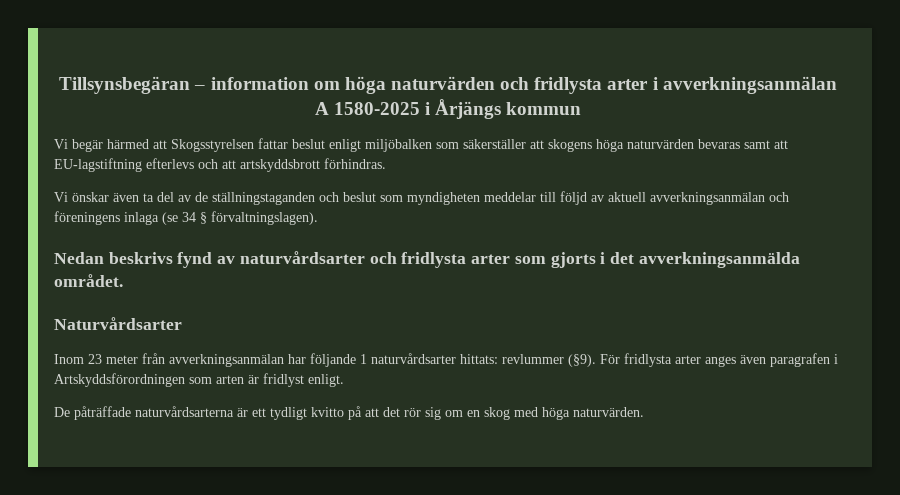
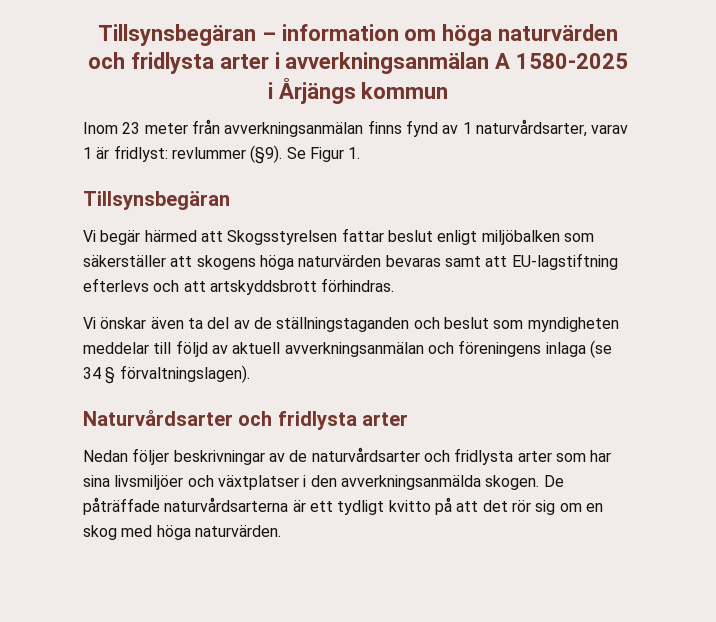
+ Inom 23 meter från avverkningsanmälan finns fynd av 1 naturvårdsarter, varav 1 är fridlyst: revlummer (§9). Se Figur 1.
+ Tillsynsbegäran
- Nedan beskrivs fynd av naturvårdsarter och fridlysta arter som gjorts i det avverkningsanmälda området.
- Naturvårdsarter
- Inom 23 meter från avverkningsanmälan har följande 1 naturvårdsarter hittats: revlummer (§9). För fridlysta arter anges även paragrafen i Artskyddsförordningen som arten är fridlyst enligt.
- De påträffade naturvårdsarterna är ett tydligt kvitto på att det rör sig om en skog med höga naturvärden.
+ Naturvårdsarter och fridlysta arter
+ Nedan följer beskrivningar av de naturvårdsarter och fridlysta arter som har sina livsmiljöer och växtplatser i den avverkningsanmälda skogen. De påträffade naturvårdsarterna är ett tydligt kvitto på att det rör sig om en skog med höga naturvärden.

